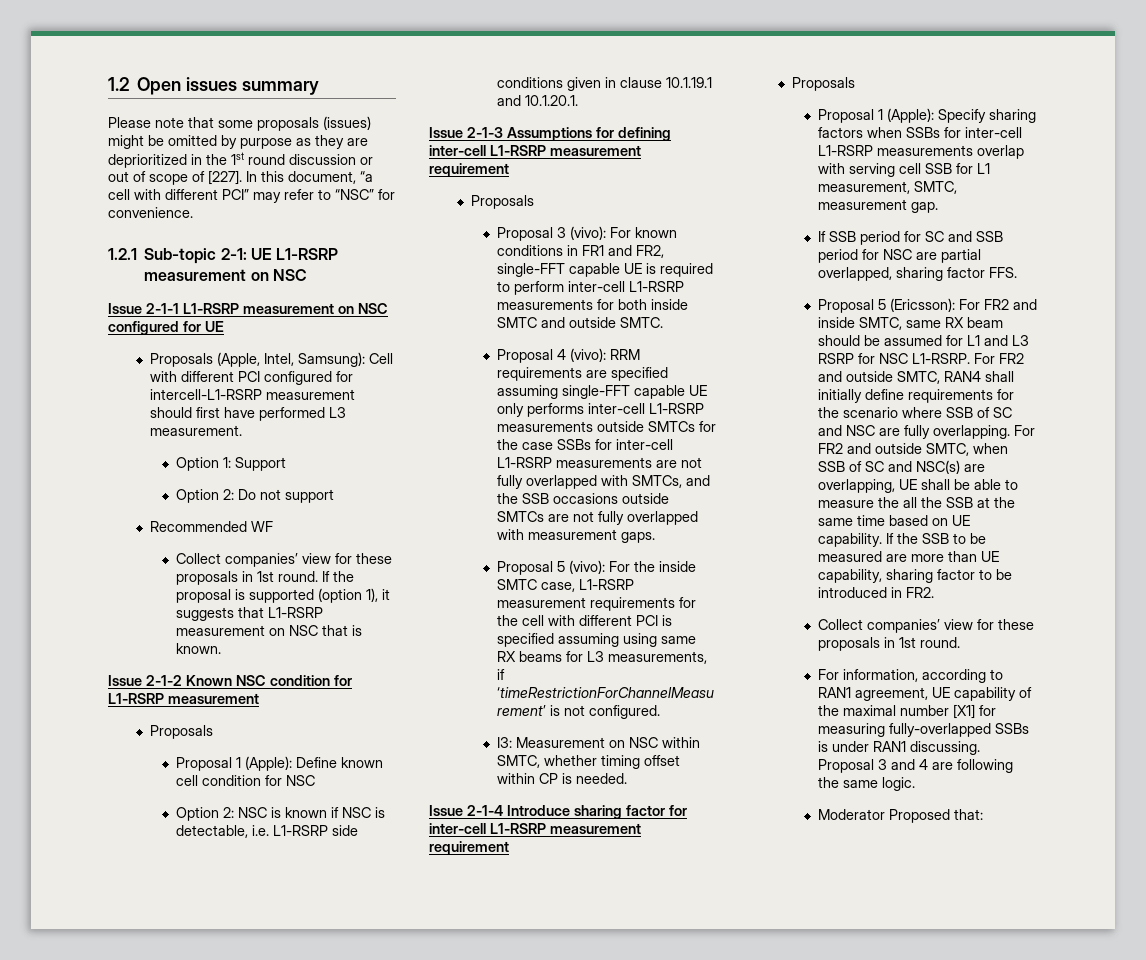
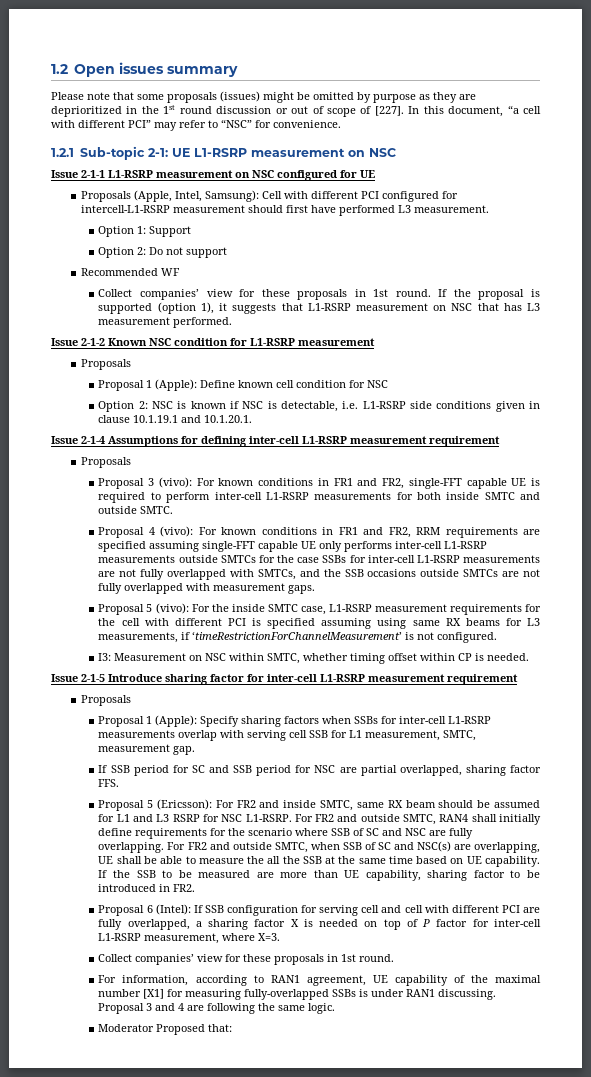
- If the proposal is supported (option 1), it suggests that L1-RSRP measurement on NSC that is known.
+ If the proposal is supported (option 1), it suggests that L1-RSRP measurement on NSC that has L3 measurement performed.
- Issue 2-1-3 Assumptions for defining inter-cell L1-RSRP measurement requirement
+ Issue 2-1-4 Assumptions for defining inter-cell L1-RSRP measurement requirement
- Proposal 4 (vivo): RRM requirements are specified assuming single-FFT capable UE only performs inter-cell L1-RSRP measurements outside SMTCs for the case SSBs for inter-cell L1-RSRP measurements are not fully overlapped with SMTCs, and the SSB occasions outside SMTCs are not fully overlapped with measurement gaps.
+ Proposal 4 (vivo): For known conditions in FR1 and FR2, RRM requirements are specified assuming single-FFT capable UE only performs inter-cell L1-RSRP measurements outside SMTCs for the case SSBs for inter-cell L1-RSRP measurements are not fully overlapped with SMTCs, and the SSB occasions outside SMTCs are not fully overlapped with measurement gaps.
- Issue 2-1-4 Introduce sharing factor for inter-cell L1-RSRP measurement requirement
+ Issue 2-1-5 Introduce sharing factor for inter-cell L1-RSRP measurement requirement
+ Proposal 6 (Intel): If SSB configuration for serving cell and cell with different PCI are fully overlapped, a sharing factor X is needed on top of P factor for inter-cell L1-RSRP measurement, where X=3.

